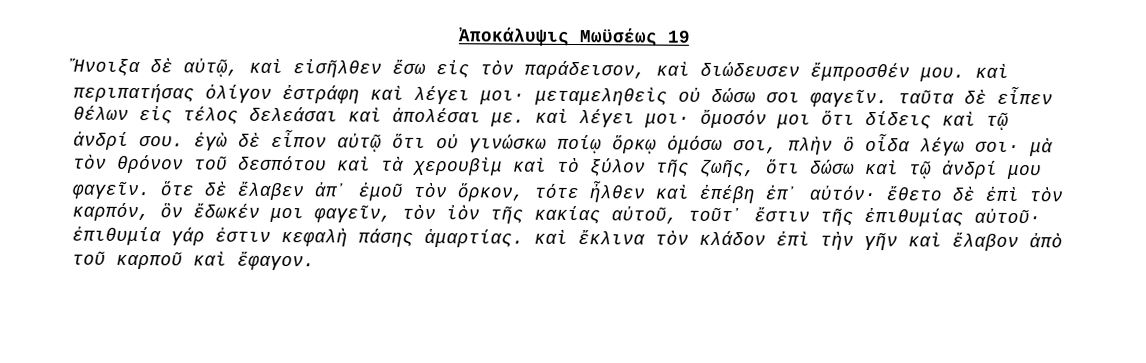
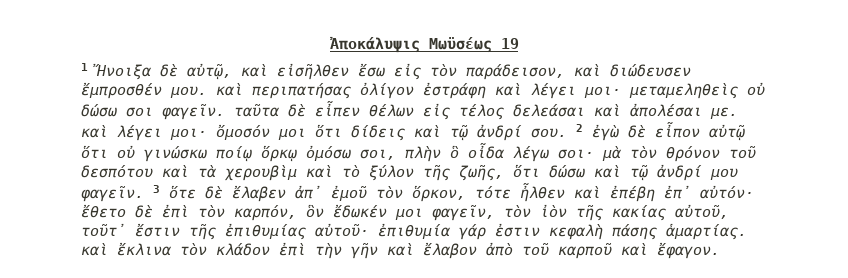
- Ἤνοιξα δὲ αὐτῷ, καὶ εἰσῆλθεν ἔσω εἰς τὸν παράδεισον, καὶ διώδευσεν ἔμπροσθέν μου. καὶ περιπατήσας ὀλίγον ἐστράφη καὶ λέγει μοι· μεταμεληθεὶς οὐ δώσω σοι φαγεῖν. ταῦτα δὲ εἶπεν θέλων εἰς τέλος δελεάσαι καὶ ἀπολέσαι με. καὶ λέγει μοι· ὄμοσόν μοι ὅτι δίδεις καὶ τῷ ἀνδρί σου. ἐγὼ δὲ εἶπον αὐτῷ ὅτι οὐ γινώσκω ποίῳ ὅρκῳ ὀμόσω σοι, πλὴν ὃ οἶδα λέγω σοι· μὰ τὸν θρόνον τοῦ δεσπότου καὶ τὰ χερουβὶμ καὶ τὸ ξύλον τῆς ζωῆς, ὅτι δώσω καὶ τῷ ἀνδρί μου φαγεῖν. ὅτε δὲ ἔλαβεν ἀπ᾽ ἐμοῦ τὸν ὅρκον, τότε ἦλθεν καὶ ἐπέβη ἐπ᾽ αὐτόν· ἔθετο δὲ ἐπὶ τὸν καρπόν, ὃν ἔδωκέν μοι φαγεῖν, τὸν ἰὸν τῆς κακίας αὐτοῦ, τοῦτ᾽ ἔστιν τῆς ἐπιθυμίας αὐτοῦ· ἐπιθυμία γάρ ἐστιν κεφαλὴ πάσης ἁμαρτίας. καὶ ἔκλινα τὸν κλάδον ἐπὶ τὴν γῆν καὶ ἔλαβον ἀπὸ τοῦ καρποῦ καὶ ἔφαγον.
+ 1 Ἤνοιξα δὲ αὐτῷ, καὶ εἰσῆλθεν ἔσω εἰς τὸν παράδεισον, καὶ διώδευσεν ἔμπροσθέν μου. καὶ περιπατήσας ὀλίγον ἐστράφη καὶ λέγει μοι· μεταμεληθεὶς οὐ δώσω σοι φαγεῖν. ταῦτα δὲ εἶπεν θέλων εἰς τέλος δελεάσαι καὶ ἀπολέσαι με. καὶ λέγει μοι· ὄμοσόν μοι ὅτι δίδεις καὶ τῷ ἀνδρί σου. 2 ἐγὼ δὲ εἶπον αὐτῷ ὅτι οὐ γινώσκω ποίῳ ὅρκῳ ὀμόσω σοι, πλὴν ὃ οἶδα λέγω σοι· μὰ τὸν θρόνον τοῦ δεσπότου καὶ τὰ χερουβὶμ καὶ τὸ ξύλον τῆς ζωῆς, ὅτι δώσω καὶ τῷ ἀνδρί μου φαγεῖν. 3 ὅτε δὲ ἔλαβεν ἀπ᾽ ἐμοῦ τὸν ὅρκον, τότε ἦλθεν καὶ ἐπέβη ἐπ᾽ αὐτόν· ἔθετο δὲ ἐπὶ τὸν καρπόν, ὃν ἔδωκέν μοι φαγεῖν, τὸν ἰὸν τῆς κακίας αὐτοῦ, τοῦτ᾽ ἔστιν τῆς ἐπιθυμίας αὐτοῦ· ἐπιθυμία γάρ ἐστιν κεφαλὴ πάσης ἁμαρτίας. καὶ ἔκλινα τὸν κλάδον ἐπὶ τὴν γῆν καὶ ἔλαβον ἀπὸ τοῦ καρποῦ καὶ ἔφαγον.

